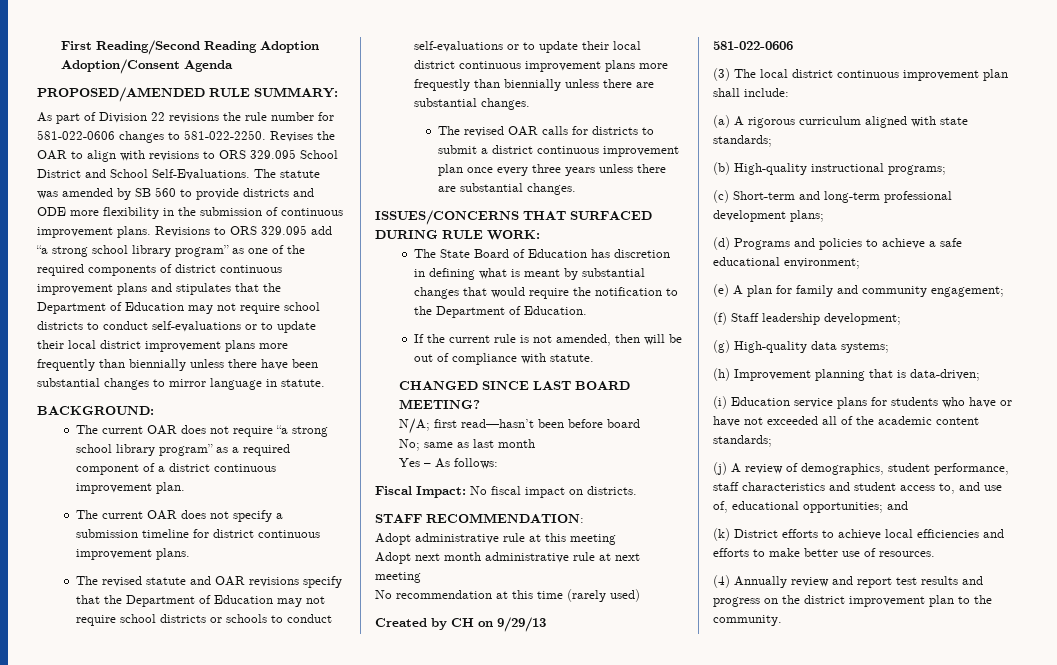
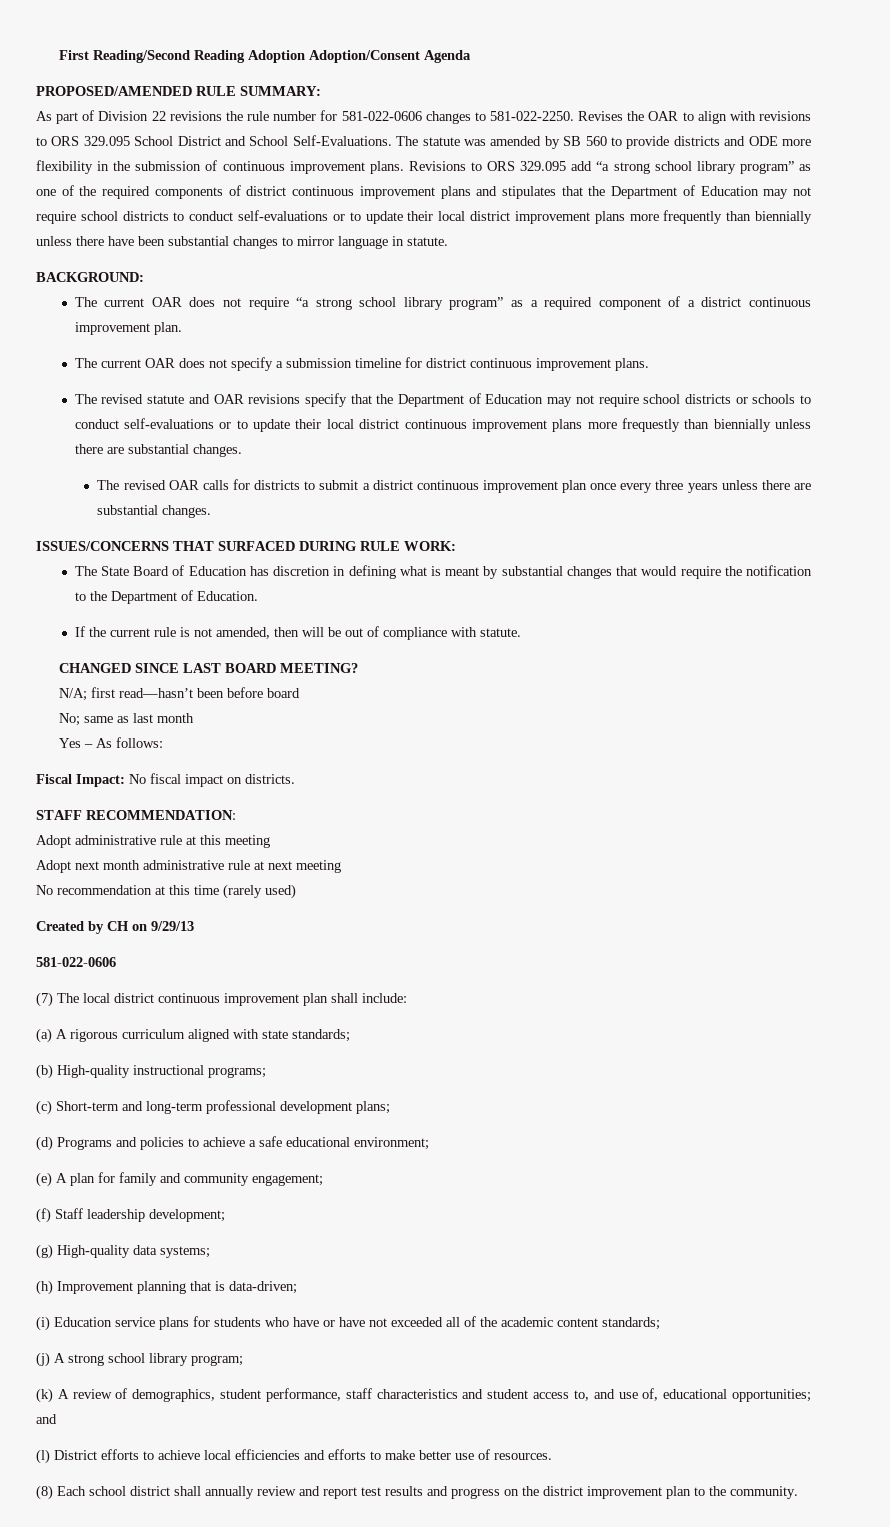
- (3) The local district continuous improvement plan shall include:
+ (7) The local district continuous improvement plan shall include:
- (j) A review of demographics, student performance, staff characteristics and student access to, and use of, educational opportunities; and
+ (j) A strong school library program;
+ (k) A review of demographics, student performance, staff characteristics and student access to, and use of, educational opportunities; and
- (k) District efforts to achieve local efficiencies and efforts to make better use of resources.
+ (l) District efforts to achieve local efficiencies and efforts to make better use of resources.
- (4) Annually review and report test results and progress on the district improvement plan to the community.
+ (8) Each school district shall annually review and report test results and progress on the district improvement plan to the community.

